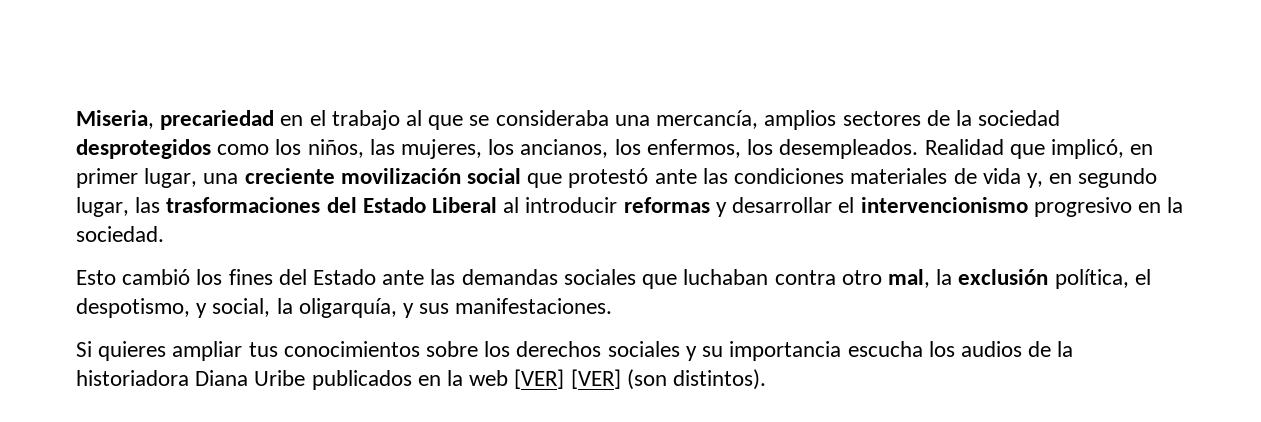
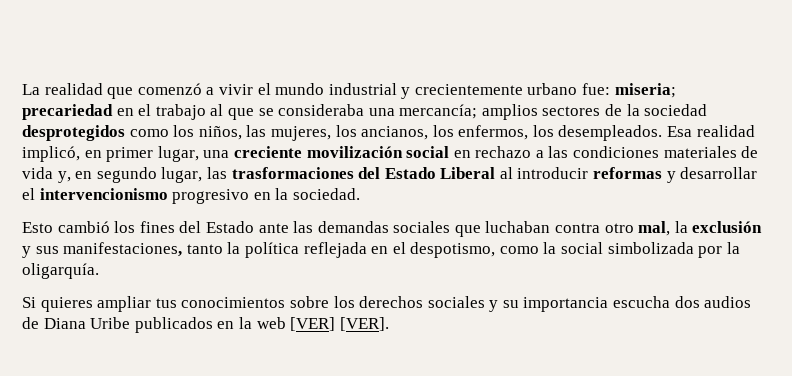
- Miseria, precariedad en el trabajo al que se consideraba una mercancía, amplios sectores de la sociedad desprotegidos como los niños, las mujeres, los ancianos, los enfermos, los desempleados.
+ La realidad que comenzó a vivir el mundo industrial y crecientemente urbano fue: miseria; precariedad en el trabajo al que se consideraba una mercancía; amplios sectores de la sociedad desprotegidos como los niños, las mujeres, los ancianos, los enfermos, los desempleados.
- Realidad que implicó, en primer lugar, una creciente movilización social que protestó ante las condiciones materiales de vida y, en segundo lugar, las trasformaciones del Estado Liberal al introducir reformas y desarrollar el intervencionismo progresivo en la sociedad.
+ Esa realidad implicó, en primer lugar, una creciente movilización social en rechazo a las condiciones materiales de vida y, en segundo lugar, las trasformaciones del Estado Liberal al introducir reformas y desarrollar el intervencionismo progresivo en la sociedad.
- Esto cambió los fines del Estado ante las demandas sociales que luchaban contra otro mal, la exclusión política, el despotismo, y social, la oligarquía, y sus manifestaciones.
+ Esto cambió los fines del Estado ante las demandas sociales que luchaban contra otro mal, la exclusión y sus manifestaciones, tanto la política reflejada en el despotismo, como la social simbolizada por la oligarquía.
- Si quieres ampliar tus conocimientos sobre los derechos sociales y su importancia escucha los audios de la historiadora Diana Uribe publicados en la web [VER] [VER] (son distintos).
+ Si quieres ampliar tus conocimientos sobre los derechos sociales y su importancia escucha dos audios de Diana Uribe publicados en la web [VER] [VER].

